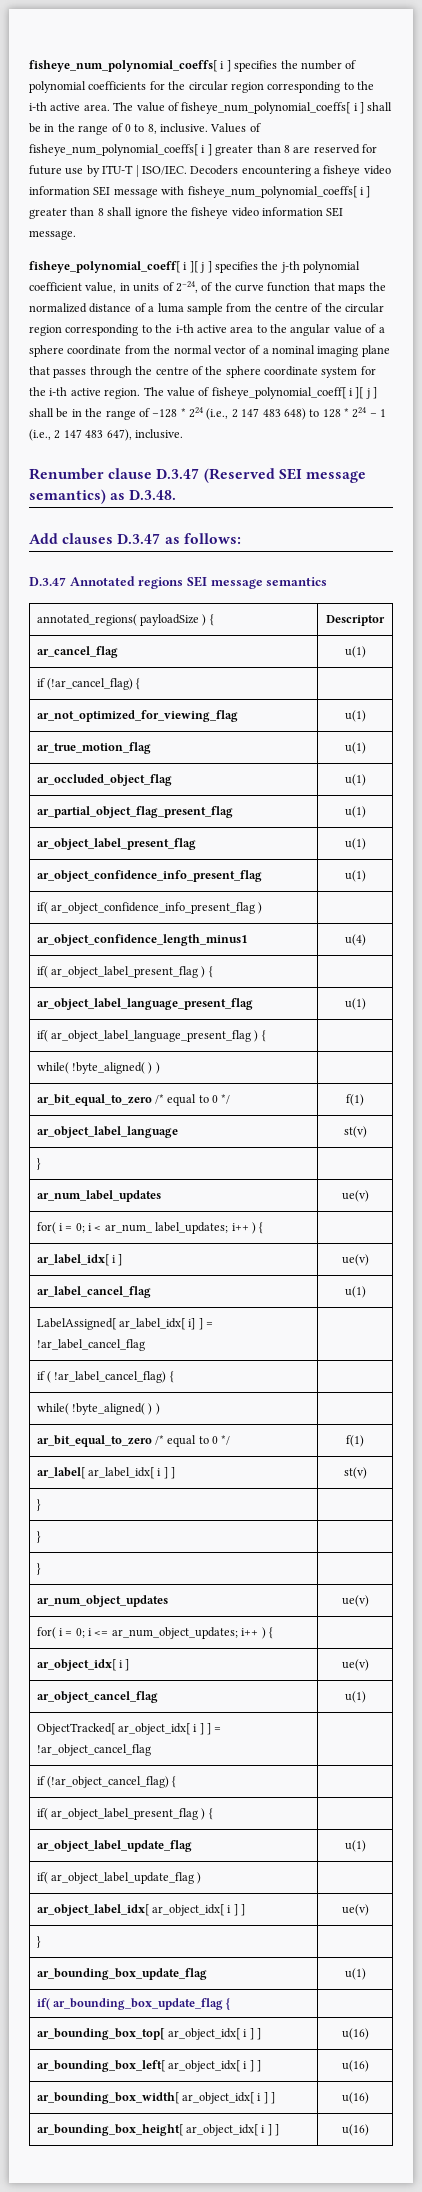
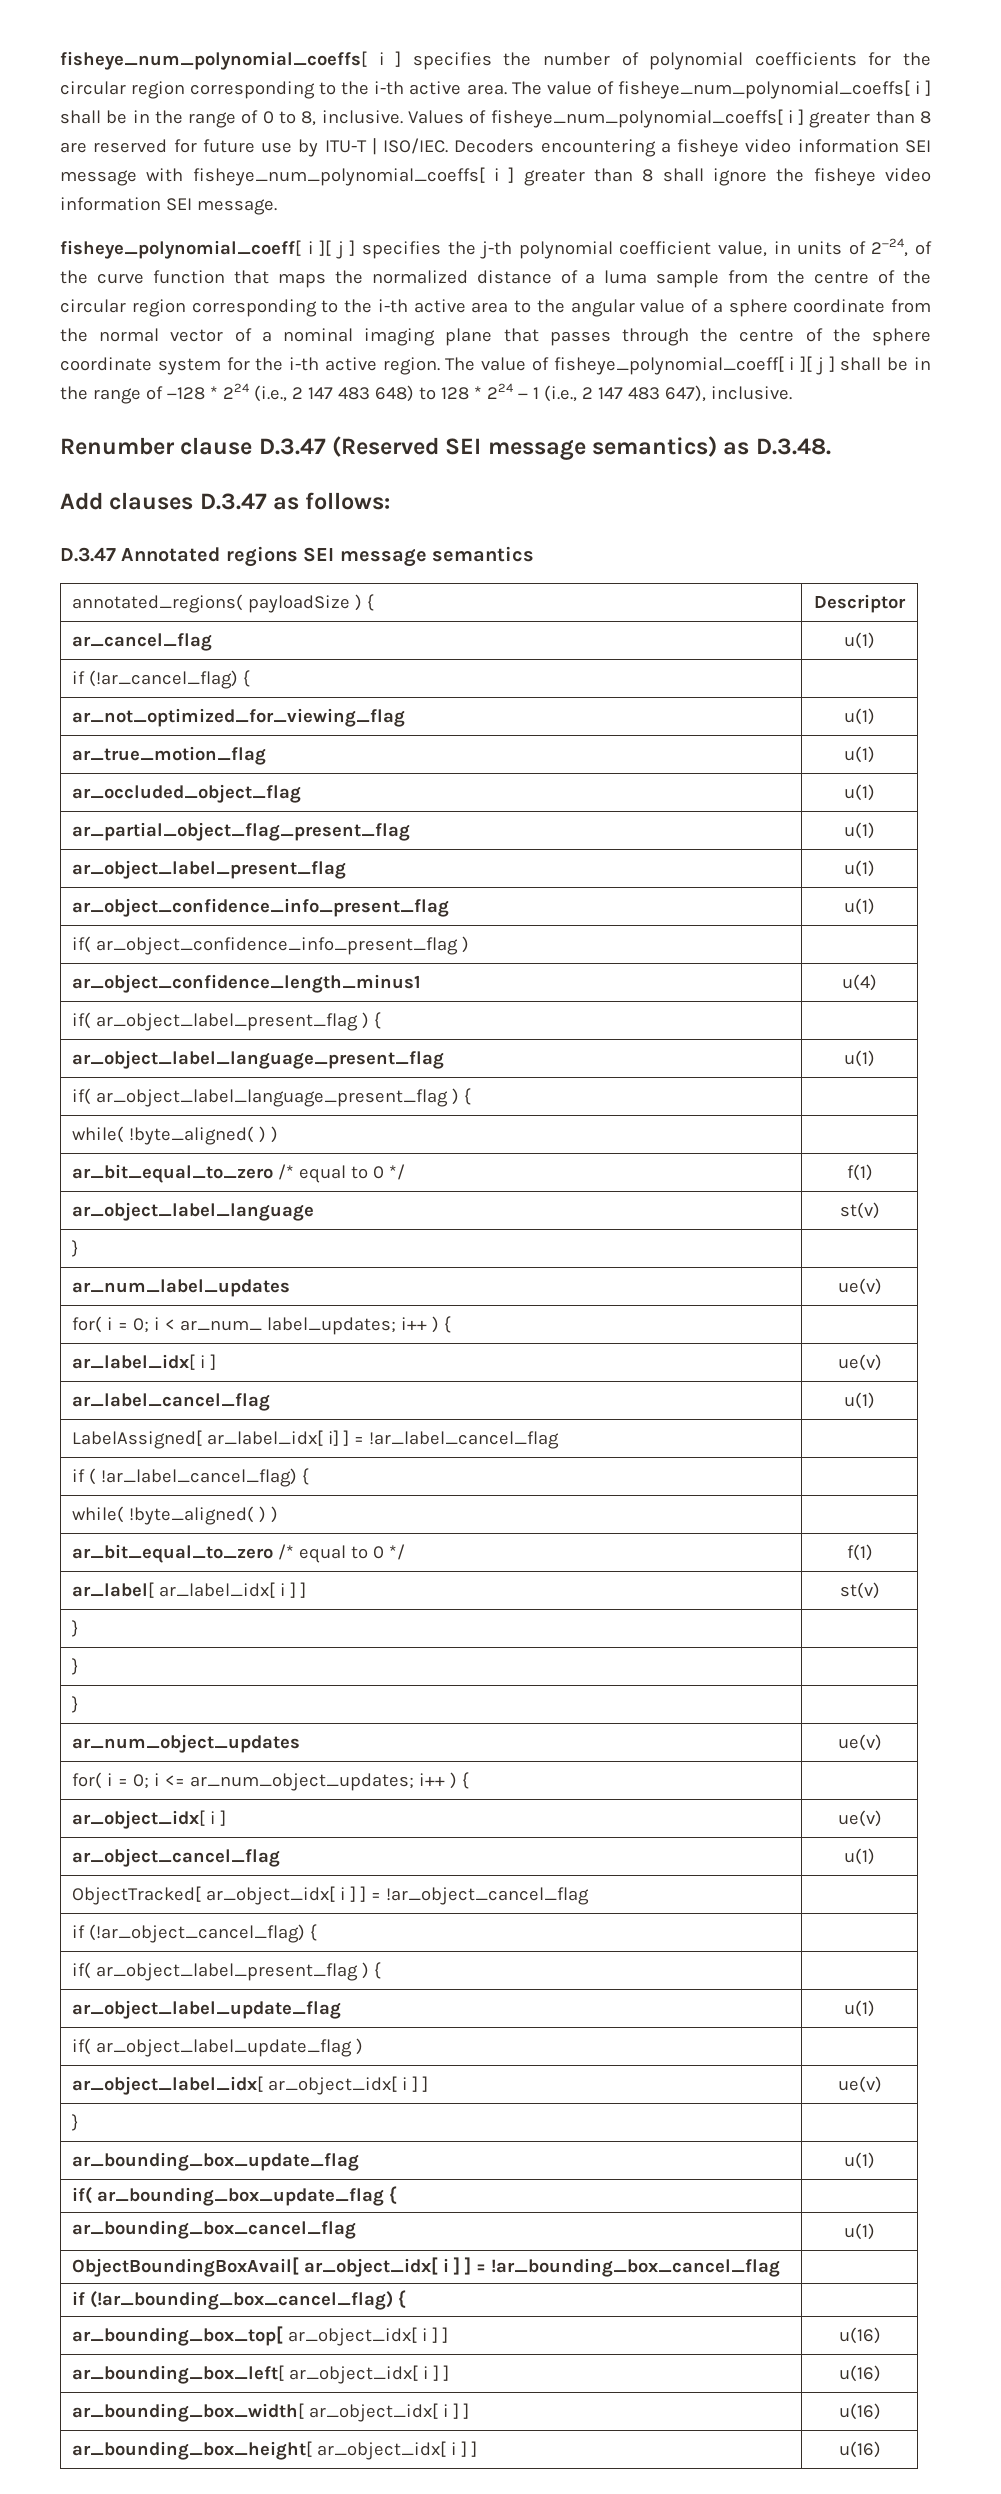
+ ar_bounding_box_cancel_flag | u(1)
+ ObjectBoundingBoxAvail[ ar_object_idx[ i ] ] = !ar_bounding_box_cancel_flag |
+ if (!ar_bounding_box_cancel_flag) { |

